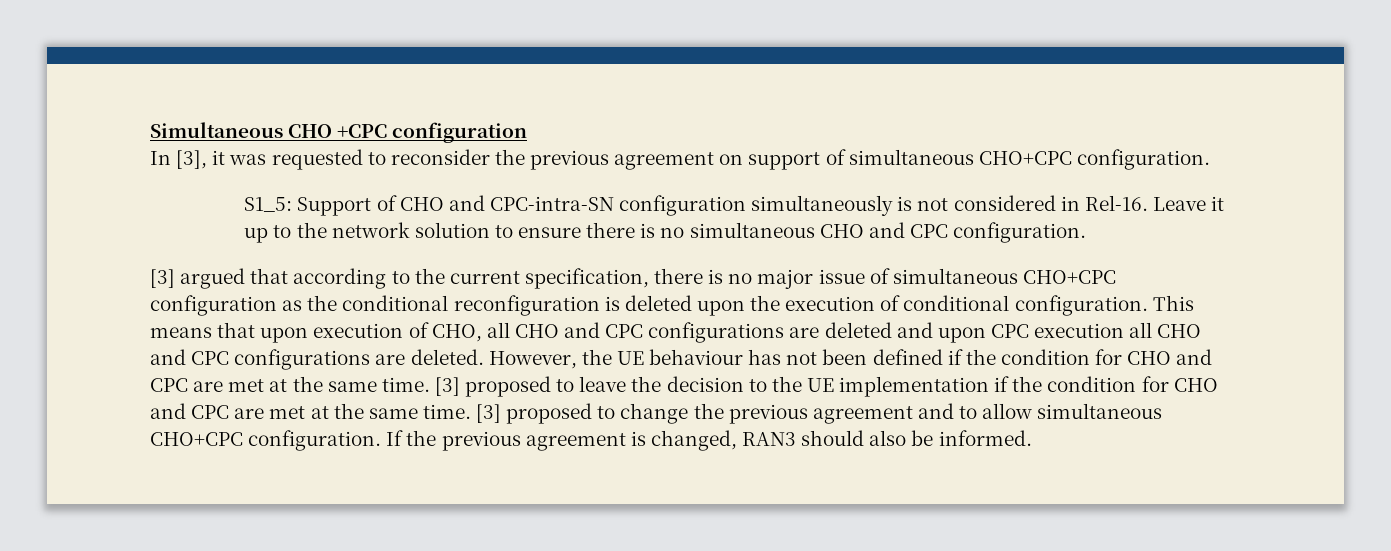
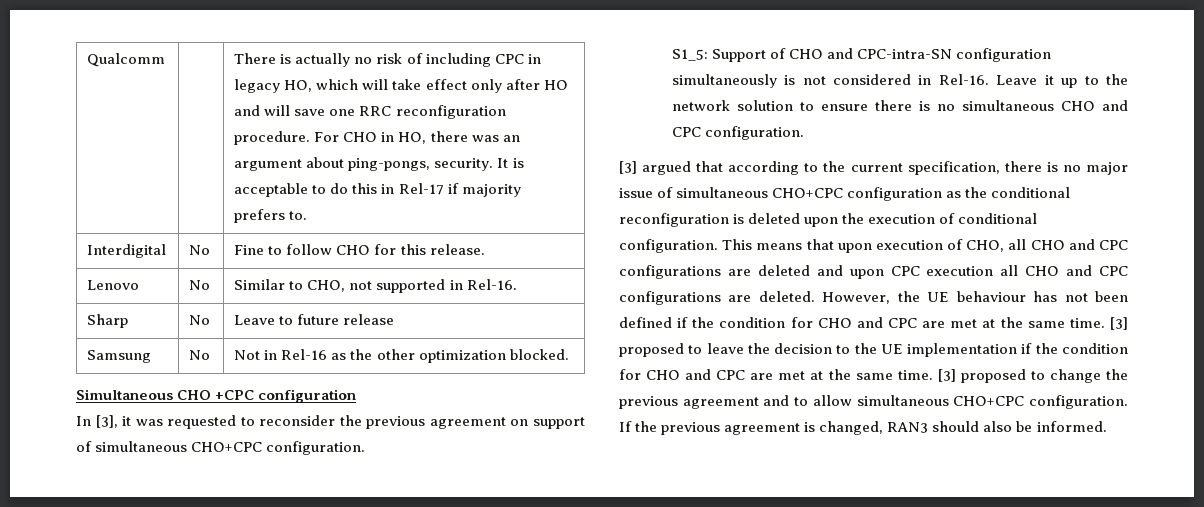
+ Qualcomm | | There is actually no risk of including CPC in legacy HO, which will take effect only after HO and will save one RRC reconfiguration procedure. For CHO in HO, there was an argument about ping-pongs, security. It is acceptable to do this in Rel-17 if majority prefers to.
+ Interdigital | No | Fine to follow CHO for this release.
+ Lenovo | No | Similar to CHO, not supported in Rel-16.
+ Sharp | No | Leave to future release
+ Samsung | No | Not in Rel-16 as the other optimization blocked.

